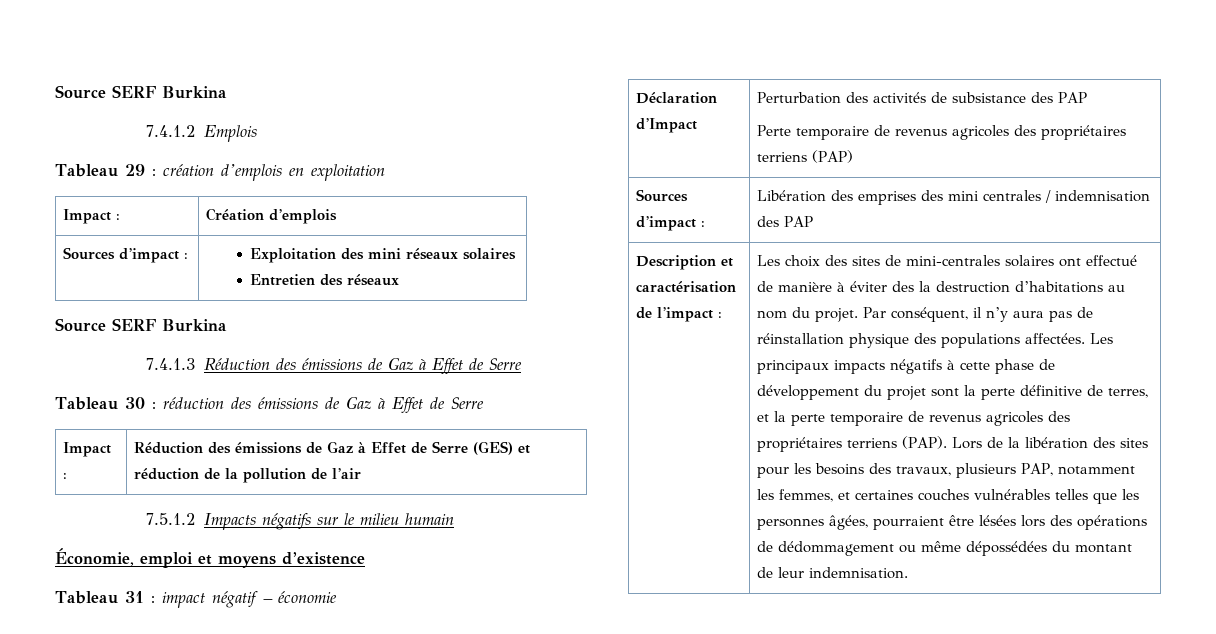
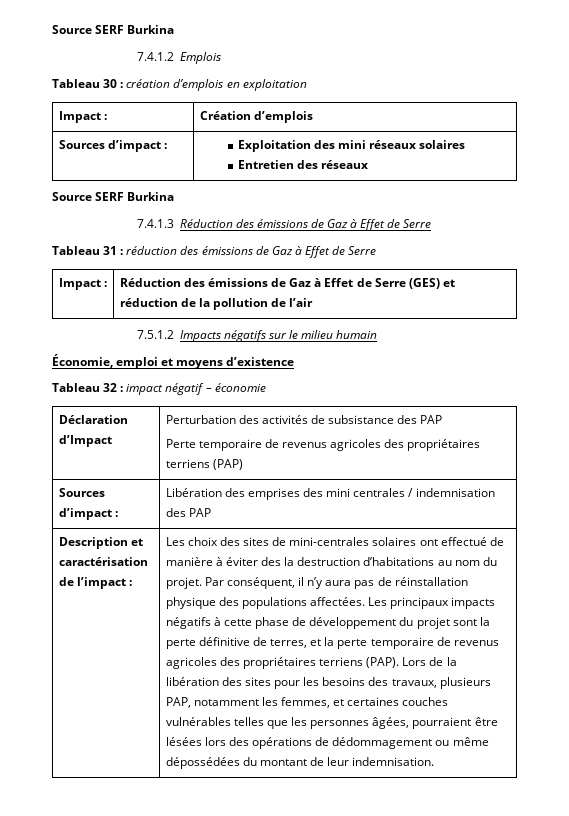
- Tableau 29 : création d’emplois en exploitation
+ Tableau 30 : création d’emplois en exploitation
- Tableau 30 : réduction des émissions de Gaz à Effet de Serre
+ Tableau 31 : réduction des émissions de Gaz à Effet de Serre
- Tableau 31 : impact négatif – économie
+ Tableau 32 : impact négatif – économie

